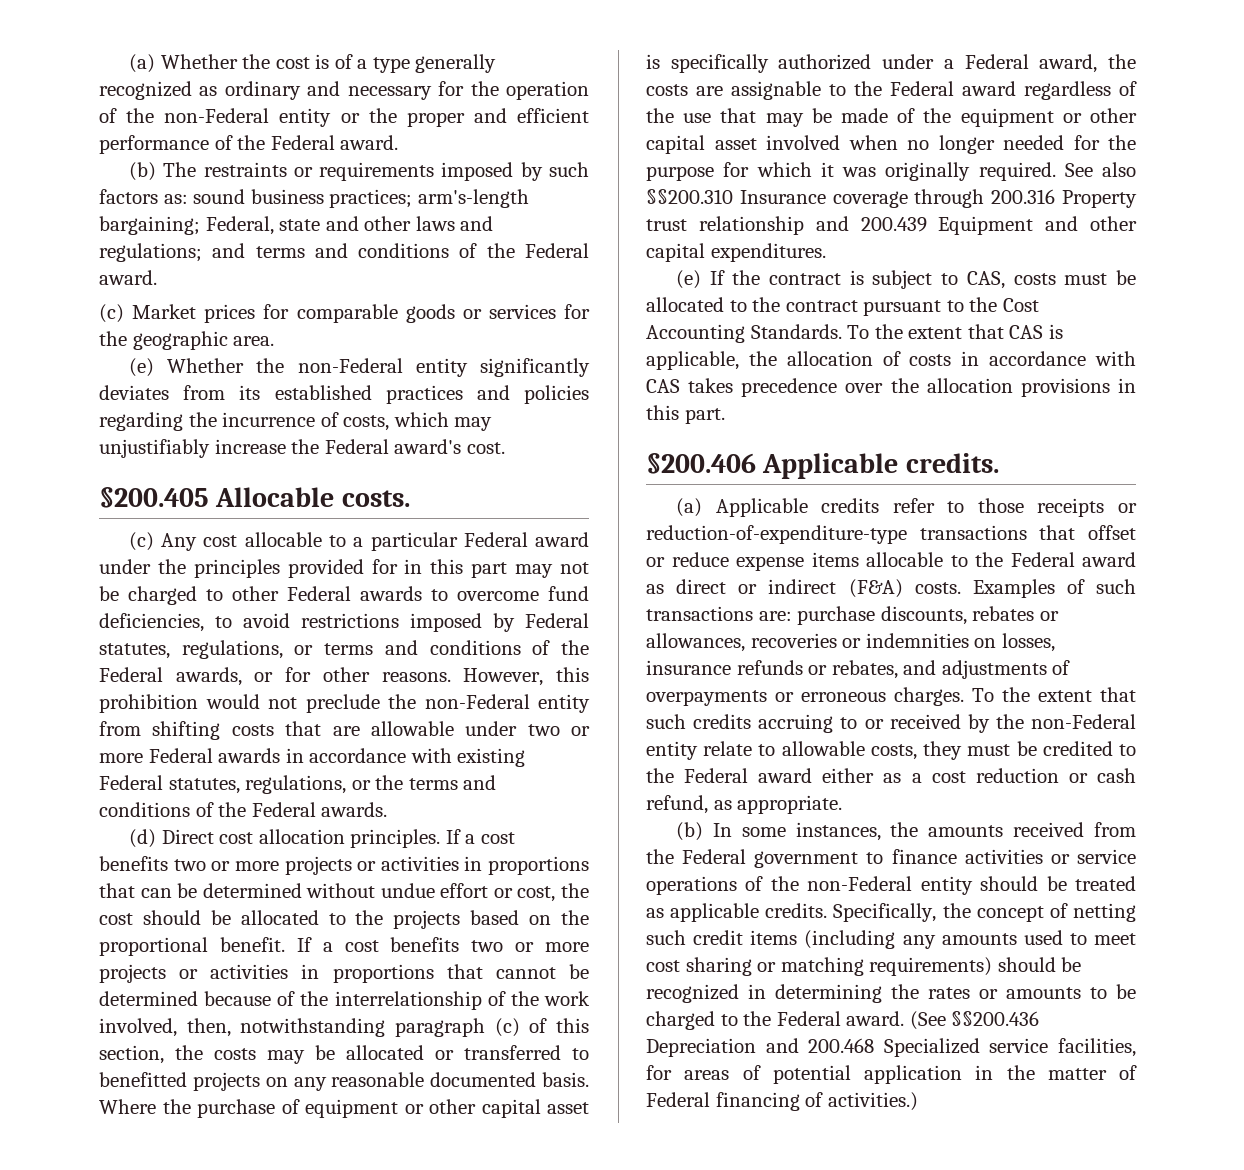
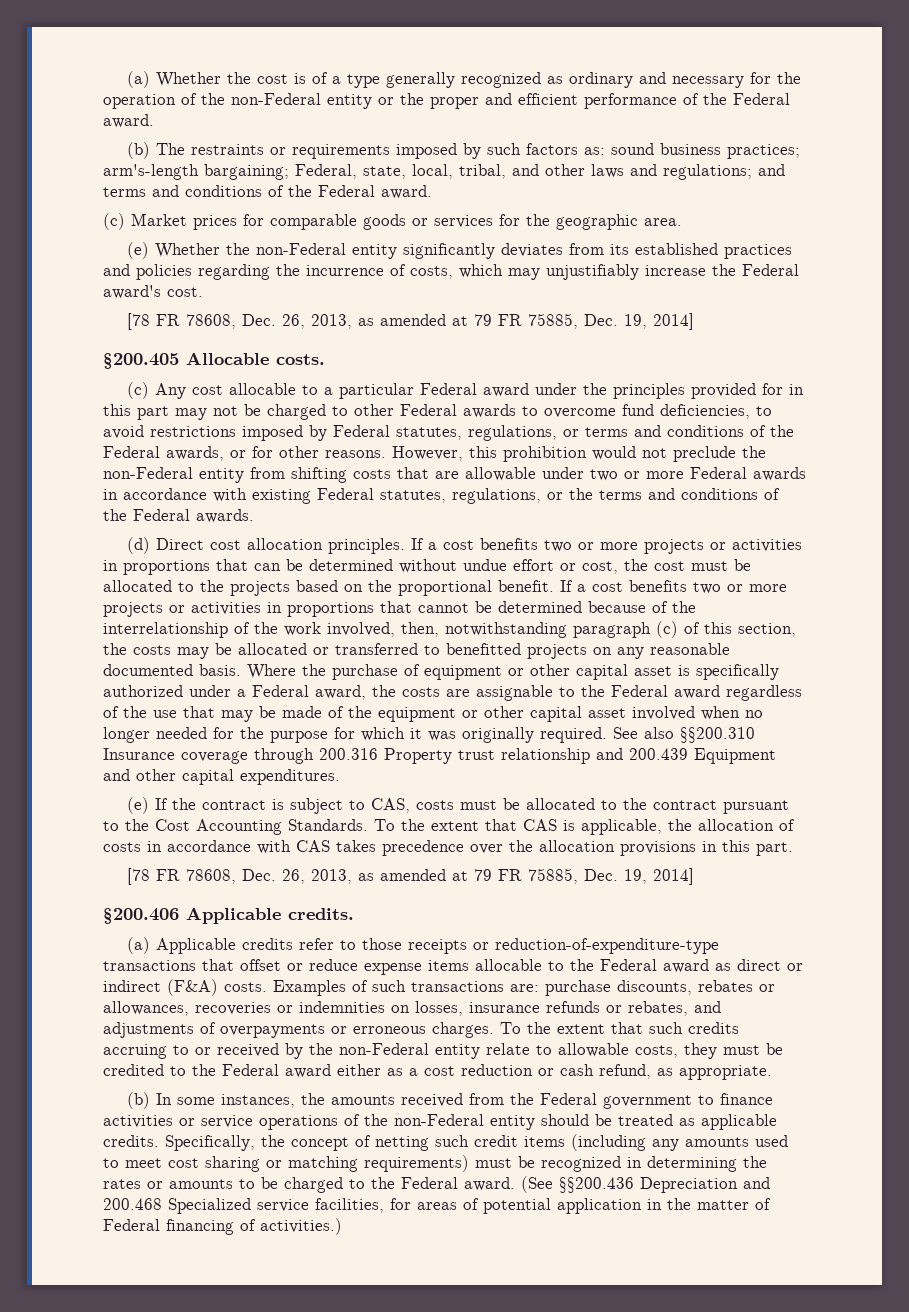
- (b) The restraints or requirements imposed by such factors as: sound business practices; arm's-length bargaining; Federal, state and other laws and regulations; and terms and conditions of the Federal award.
+ (b) The restraints or requirements imposed by such factors as: sound business practices; arm's-length bargaining; Federal, state, local, tribal, and other laws and regulations; and terms and conditions of the Federal award.
  (e) Whether the non-Federal entity significantly deviates from its established practices and policies regarding the incurrence of costs, which may unjustifiably increase the Federal award's cost.
+ [78 FR 78608, Dec. 26, 2013, as amended at 79 FR 75885, Dec. 19, 2014]
- If a cost benefits two or more projects or activities in proportions that can be determined without undue effort or cost, the cost should be allocated to the projects based on the proportional benefit.
+ If a cost benefits two or more projects or activities in proportions that can be determined without undue effort or cost, the cost must be allocated to the projects based on the proportional benefit.
  To the extent that CAS is applicable, the allocation of costs in accordance with CAS takes precedence over the allocation provisions in this part.
+ [78 FR 78608, Dec. 26, 2013, as amended at 79 FR 75885, Dec. 19, 2014]
- Specifically, the concept of netting such credit items (including any amounts used to meet cost sharing or matching requirements) should be recognized in determining the rates or amounts to be charged to the Federal award.
+ Specifically, the concept of netting such credit items (including any amounts used to meet cost sharing or matching requirements) must be recognized in determining the rates or amounts to be charged to the Federal award.

